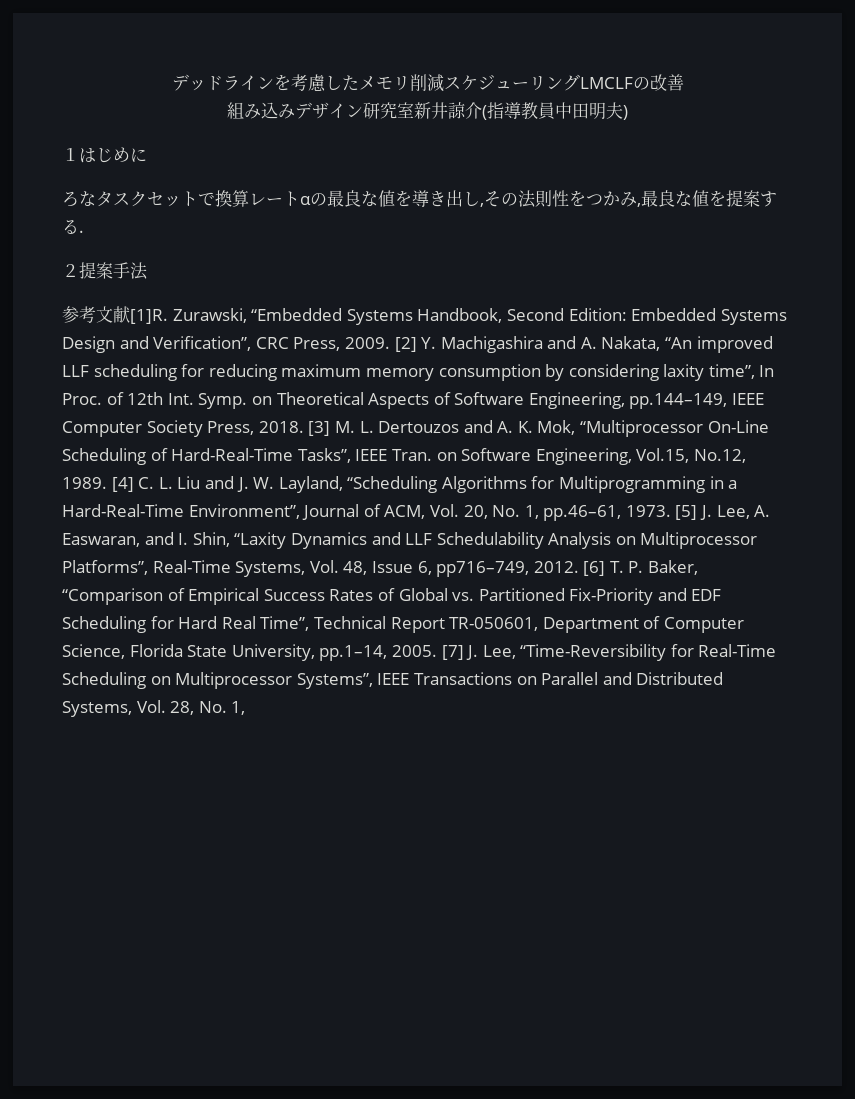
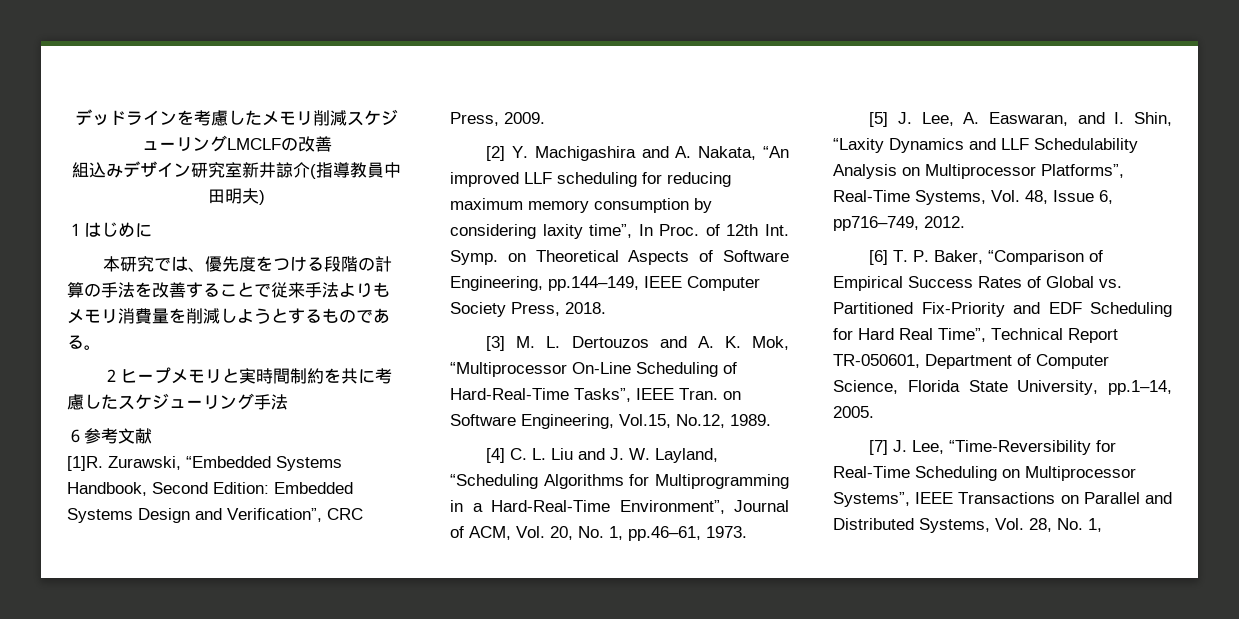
- 組み込みデザイン研究室新井諒介(指導教員中田明夫)
+ 組込みデザイン研究室新井諒介(指導教員中田明夫)
- ろなタスクセットで換算レートαの最良な値を導き出し,その法則性をつかみ,最良な値を提案する.
- ２提案手法
+ 本研究では、優先度をつける段階の計算の手法を改善することで従来手法よりもメモリ消費量を削減しようとするものである。
+ ２ヒープメモリと実時間制約を共に考慮したスケジューリング手法
- 参考文献[1]R.
+ ６参考文献
+ [1]R.
- Embedded Systems Design and Verification”, CRC Press, 2009. [2] Y. Machigashira and A. Nakata, “An improved LLF scheduling for reducing maximum memory consumption by considering laxity time”, In Proc. of 12th Int. Symp. on Theoretical Aspects of Software Engineering, pp.144–149, IEEE Computer Society Press, 2018. [3] M. L. Dertouzos and A. K. Mok, “Multiprocessor On-Line Scheduling of Hard-Real-Time Tasks”, IEEE Tran. on Software Engineering, Vol.15, No.12, 1989. [4] C. L. Liu and J. W. Layland, “Scheduling Algorithms for Multiprogramming in a Hard-Real-Time Environment”, Journal of ACM, Vol. 20, No. 1, pp.46–61, 1973. [5] J. Lee, A. Easwaran, and I. Shin, “Laxity Dynamics and LLF Schedulability Analysis on Multiprocessor Platforms”, Real-Time Systems, Vol. 48, Issue 6, pp716–749, 2012. [6] T. P. Baker, “Comparison of Empirical Success Rates of Global vs. Partitioned Fix-Priority and EDF Scheduling for Hard Real Time”, Technical Report TR-050601, Department of Computer Science, Florida State University, pp.1–14, 2005. [7] J. Lee, “Time-Reversibility for Real-Time Scheduling on Multiprocessor Systems”, IEEE Transactions on Parallel and Distributed Systems, Vol. 28, No. 1,
+ Embedded Systems Design and Verification”, CRC Press, 2009.
+ [2] Y. Machigashira and A. Nakata, “An improved LLF scheduling for reducing maximum memory consumption by considering laxity time”, In Proc. of 12th Int. Symp. on Theoretical Aspects of Software Engineering, pp.144–149, IEEE Computer Society Press, 2018.
+ [3] M. L. Dertouzos and A. K. Mok, “Multiprocessor On-Line Scheduling of Hard-Real-Time Tasks”, IEEE Tran. on Software Engineering, Vol.15, No.12, 1989.
+ [4] C. L. Liu and J. W. Layland, “Scheduling Algorithms for Multiprogramming in a Hard-Real-Time Environment”, Journal of ACM, Vol. 20, No. 1, pp.46–61, 1973.
+ [5] J. Lee, A. Easwaran, and I. Shin, “Laxity Dynamics and LLF Schedulability Analysis on Multiprocessor Platforms”, Real-Time Systems, Vol. 48, Issue 6, pp716–749, 2012.
+ [6] T. P. Baker, “Comparison of Empirical Success Rates of Global vs. Partitioned Fix-Priority and EDF Scheduling for Hard Real Time”, Technical Report TR-050601, Department of Computer Science, Florida State University, pp.1–14, 2005.
+ [7] J. Lee, “Time-Reversibility for Real-Time Scheduling on Multiprocessor Systems”, IEEE Transactions on Parallel and Distributed Systems, Vol. 28, No. 1,

